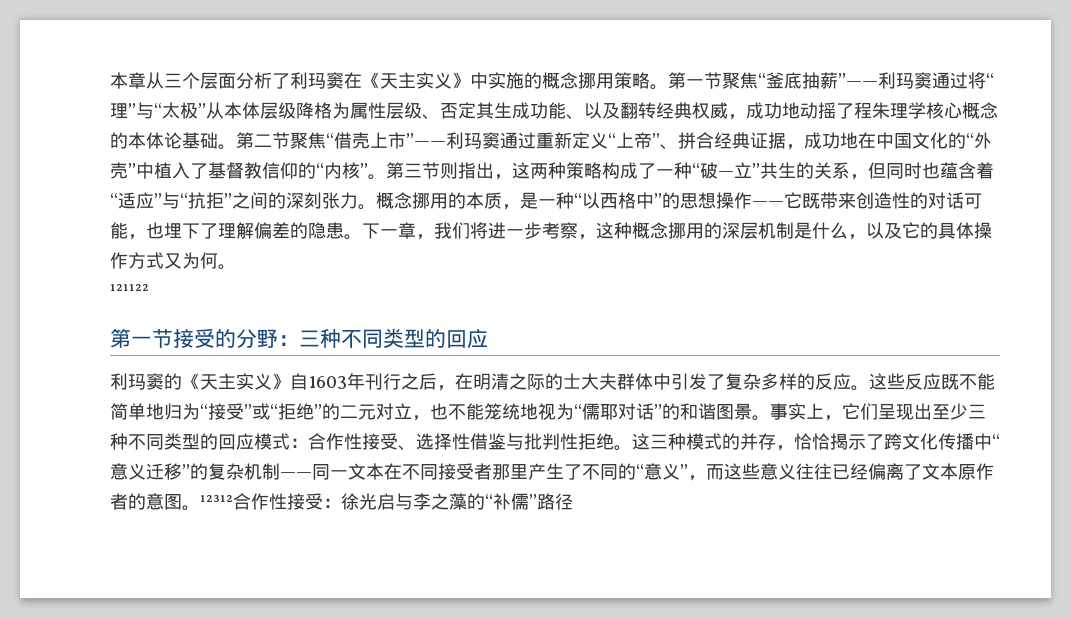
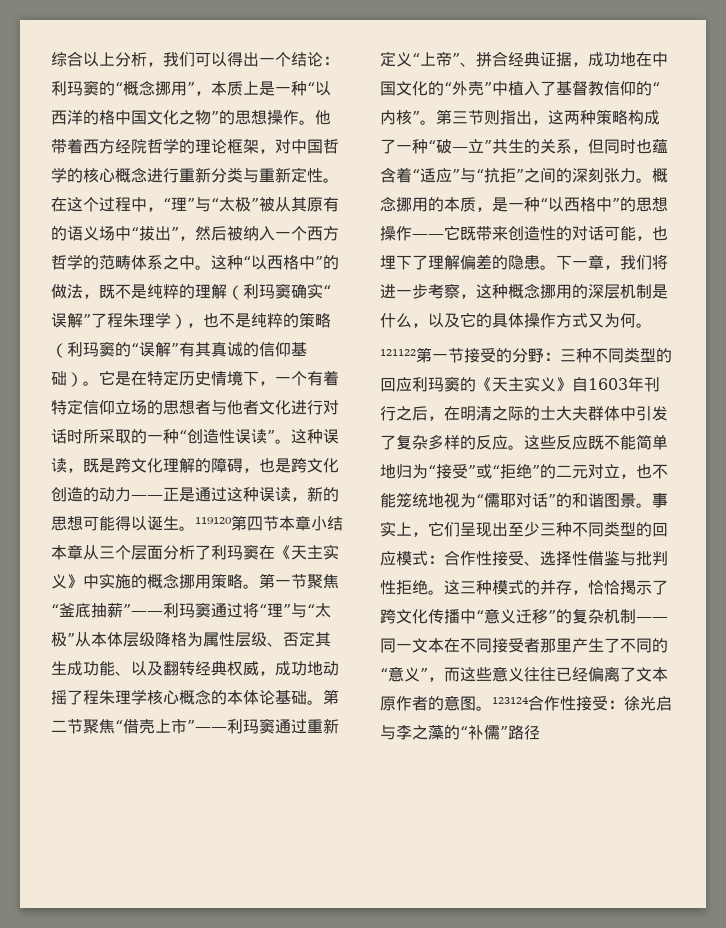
- 本章从三个层面分析了利玛窦在《天主实义》中实施的概念挪用策略。
+ 综合以上分析，我们可以得出一个结论：利玛窦的“概念挪用”，本质上是一种“以西洋的格中国文化之物”的思想操作。他带着西方经院哲学的理论框架，对中国哲学的核心概念进行重新分类与重新定性。在这个过程中，“理”与“太极”被从其原有的语义场中“拔出”，然后被纳入一个西方哲学的范畴体系之中。这种“以西格中”的做法，既不是纯粹的理解（利玛窦确实“误解”了程朱理学），也不是纯粹的策略（利玛窦的“误解”有其真诚的信仰基础）。它是在特定历史情境下，一个有着特定信仰立场的思想者与他者文化进行对话时所采取的一种“创造性误读”。这种误读，既是跨文化理解的障碍，也是跨文化创造的动力——正是通过这种误读，新的思想可能得以诞生。¹¹⁹¹²⁰第四节本章小结本章从三个层面分析了利玛窦在《天主实义》中实施的概念挪用策略。
- ¹²¹¹²²
- 第一节接受的分野：三种不同类型的回应
- 利玛窦的《天主实义》自1603年刊行之后，在明清之际的士大夫群体中引发了复杂多样的反应。
+ ¹²¹¹²²第一节接受的分野：三种不同类型的回应利玛窦的《天主实义》自1603年刊行之后，在明清之际的士大夫群体中引发了复杂多样的反应。
- ¹²³¹²合作性接受：徐光启与李之藻的“补儒”路径
+ ¹²³¹²⁴合作性接受：徐光启与李之藻的“补儒”路径

